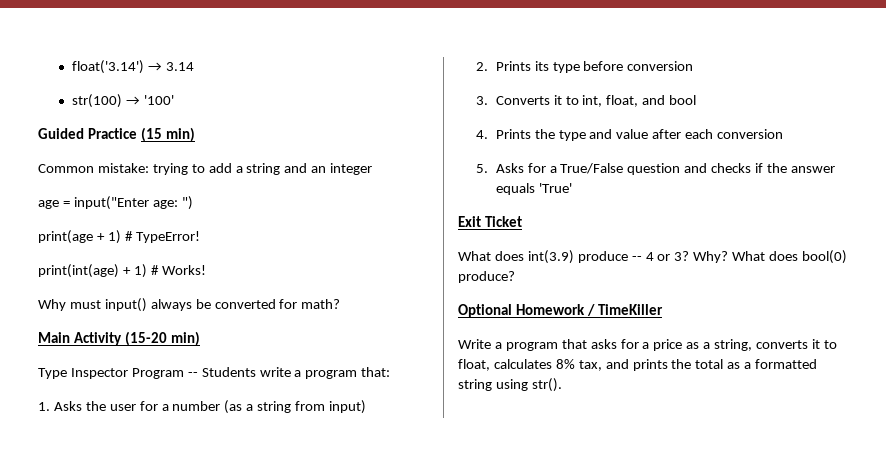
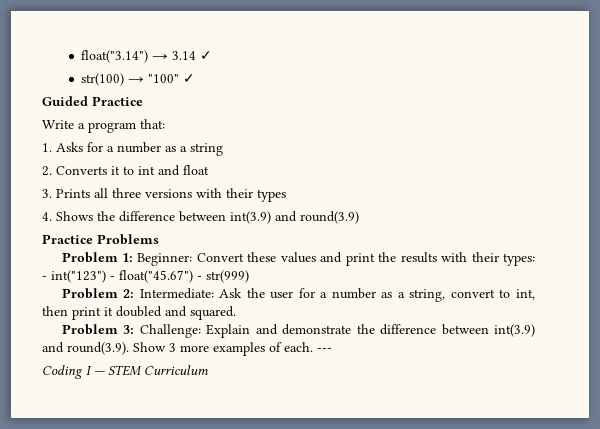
- float('3.14') → 3.14
+ float("3.14") → 3.14 ✓
- str(100) → '100'
+ str(100) → "100" ✓
- Guided Practice (15 min)
- Common mistake: trying to add a string and an integer
- age = input("Enter age: ")
- print(age + 1) # TypeError!
- print(int(age) + 1) # Works!
- Why must input() always be converted for math?
- Main Activity (15-20 min)
- Type Inspector Program -- Students write a program that:
+ Guided Practice
+ Write a program that:
- 1. Asks the user for a number (as a string from input)
- 2. Prints its type before conversion
- 3. Converts it to int, float, and bool
- 4. Prints the type and value after each conversion
- 5. Asks for a True/False question and checks if the answer equals 'True'
- Exit Ticket
- What does int(3.9) produce -- 4 or 3? Why? What does bool(0) produce?
- Optional Homework / TimeKiller
- Write a program that asks for a price as a string, converts it to float, calculates 8% tax, and prints the total as a formatted string using str().
+ 1. Asks for a number as a string
+ 2. Converts it to int and float
+ 3. Prints all three versions with their types
+ 4. Shows the difference between int(3.9) and round(3.9)
+ Practice Problems
+ Problem 1: Beginner: Convert these values and print the results with their types: - int("123") - float("45.67") - str(999)
+ Problem 2: Intermediate: Ask the user for a number as a string, convert to int, then print it doubled and squared.
+ Problem 3: Challenge: Explain and demonstrate the difference between int(3.9) and round(3.9). Show 3 more examples of each. ---
+ Coding I — STEM Curriculum

